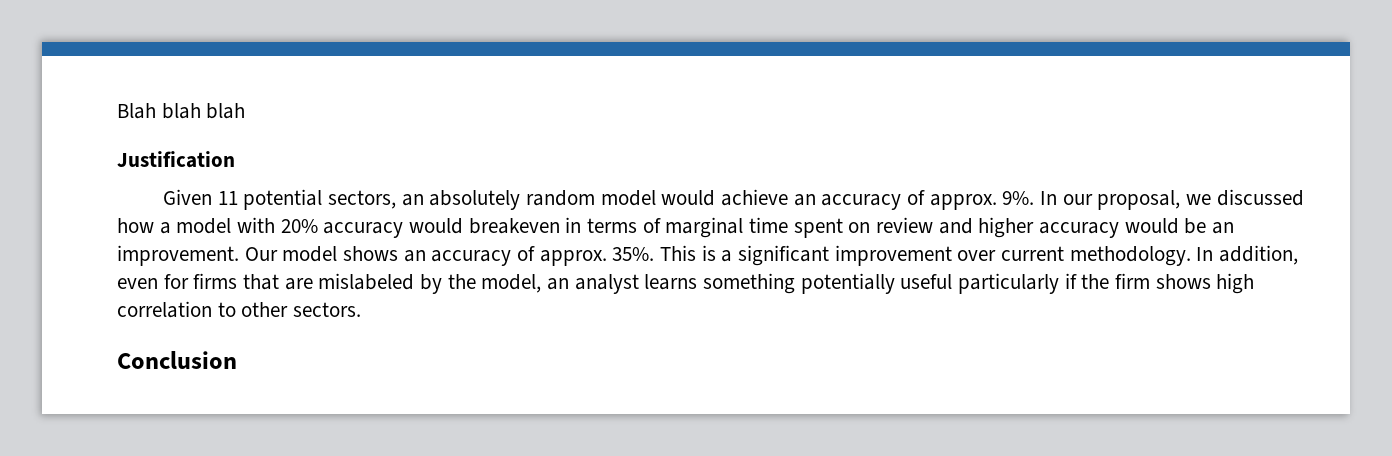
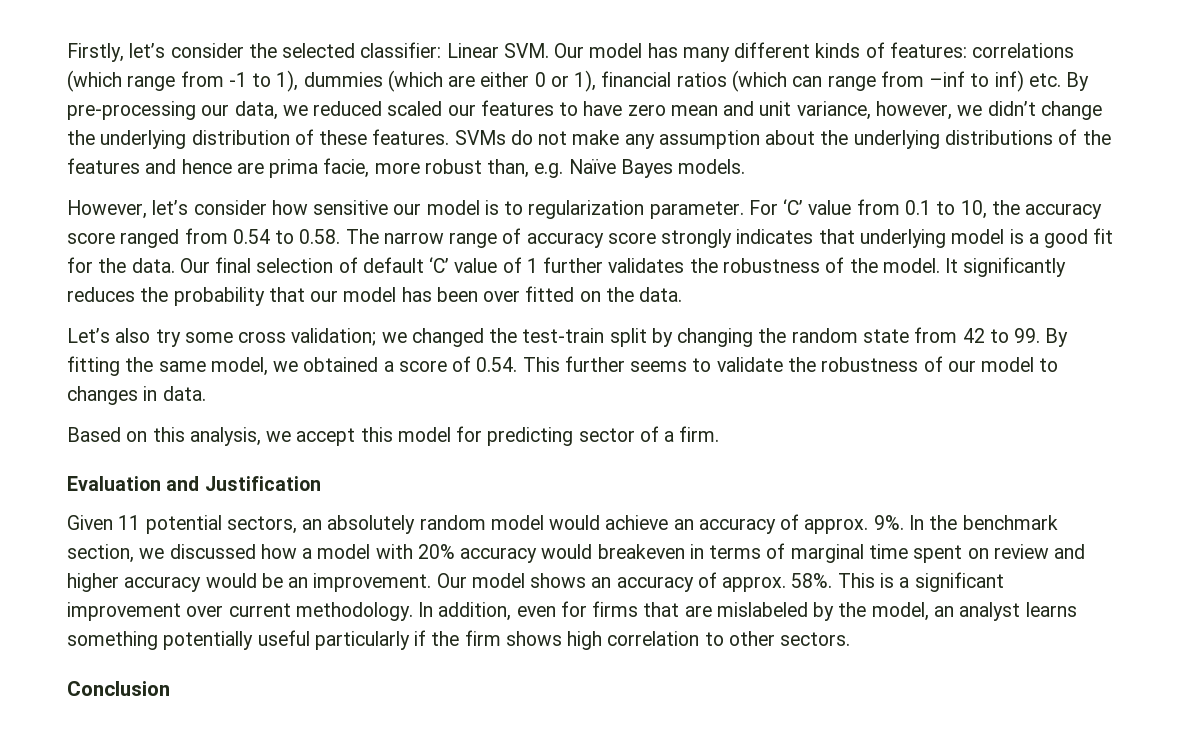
- Blah blah blah
- Justification
+ Firstly, let’s consider the selected classifier: Linear SVM. Our model has many different kinds of features: correlations (which range from -1 to 1), dummies (which are either 0 or 1), financial ratios (which can range from –inf to inf) etc. By pre-processing our data, we reduced scaled our features to have zero mean and unit variance, however, we didn’t change the underlying distribution of these features. SVMs do not make any assumption about the underlying distributions of the features and hence are prima facie, more robust than, e.g. Naïve Bayes models.
+ However, let’s consider how sensitive our model is to regularization parameter. For ‘C’ value from 0.1 to 10, the accuracy score ranged from 0.54 to 0.58. The narrow range of accuracy score strongly indicates that underlying model is a good fit for the data. Our final selection of default ‘C’ value of 1 further validates the robustness of the model. It significantly reduces the probability that our model has been over fitted on the data.
+ Let’s also try some cross validation; we changed the test-train split by changing the random state from 42 to 99. By fitting the same model, we obtained a score of 0.54. This further seems to validate the robustness of our model to changes in data.
+ Based on this analysis, we accept this model for predicting sector of a firm.
+ Evaluation and Justification
- In our proposal, we discussed how a model with 20% accuracy would breakeven in terms of marginal time spent on review and higher accuracy would be an improvement.
+ In the benchmark section, we discussed how a model with 20% accuracy would breakeven in terms of marginal time spent on review and higher accuracy would be an improvement.
- Our model shows an accuracy of approx. 35%.
+ Our model shows an accuracy of approx. 58%.

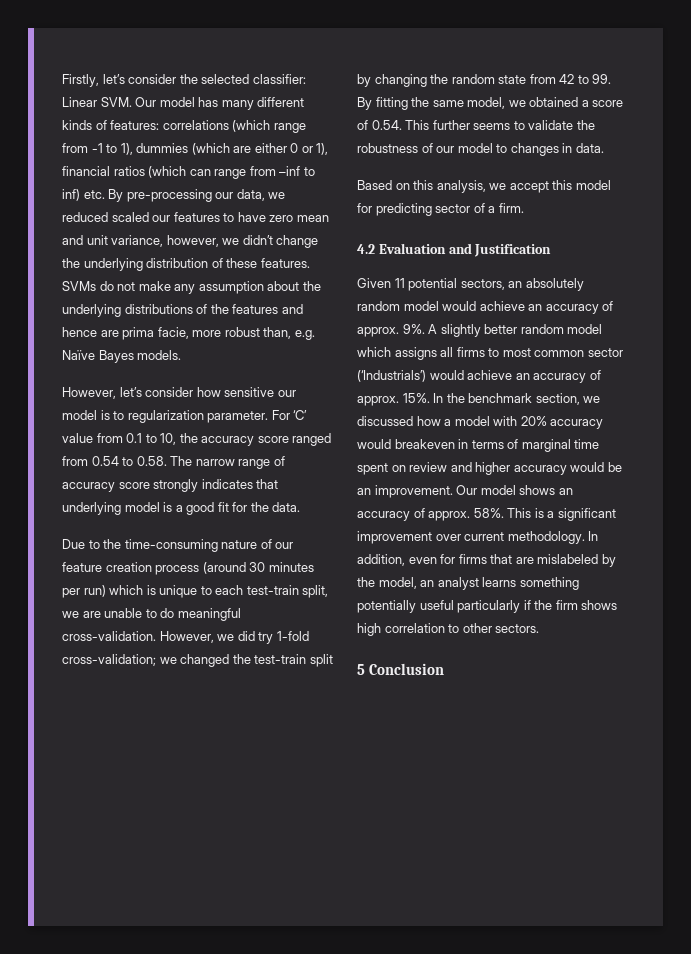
- For ‘C’ value from 0.1 to 10, the accuracy score ranged from 0.54 to 0.58. The narrow range of accuracy score strongly indicates that underlying model is a good fit for the data. Our final selection of default ‘C’ value of 1 further validates the robustness of the model. It significantly reduces the probability that our model has been over fitted on the data.
- Let’s also try some cross validation;
+ For ‘C’ value from 0.1 to 10, the accuracy score ranged from 0.54 to 0.58. The narrow range of accuracy score strongly indicates that underlying model is a good fit for the data.
+ Due to the time-consuming nature of our feature creation process (around 30 minutes per run) which is unique to each test-train split, we are unable to do meaningful cross-validation. However, we did try 1-fold cross-validation;
- Evaluation and Justification
+ 4.2 Evaluation and Justification
+ A slightly better random model which assigns all firms to most common sector (‘Industrials’) would achieve an accuracy of approx. 15%.
- Conclusion
+ 5 Conclusion

